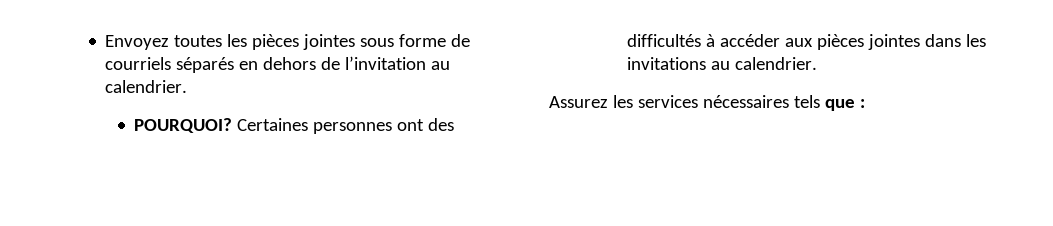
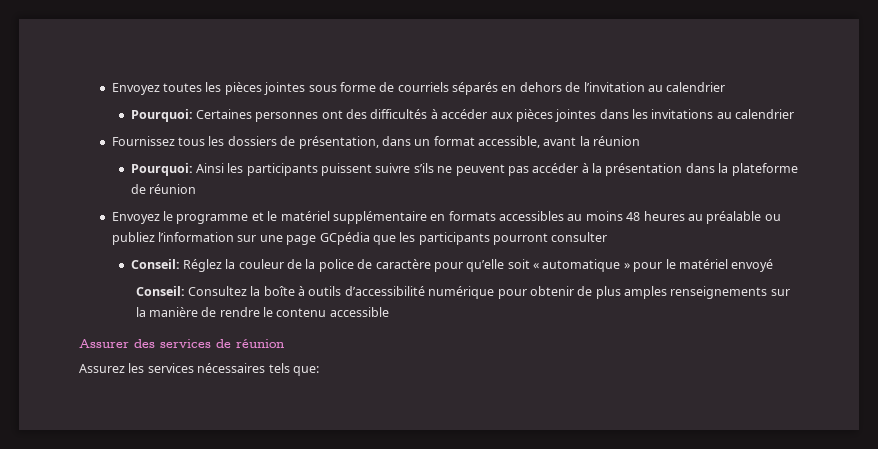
- Envoyez toutes les pièces jointes sous forme de courriels séparés en dehors de l’invitation au calendrier.
- POURQUOI? Certaines personnes ont des difficultés à accéder aux pièces jointes dans les invitations au calendrier.
+ Envoyez toutes les pièces jointes sous forme de courriels séparés en dehors de l’invitation au calendrier
+ Pourquoi: Certaines personnes ont des difficultés à accéder aux pièces jointes dans les invitations au calendrier
+ Fournissez tous les dossiers de présentation, dans un format accessible, avant la réunion
+ Pourquoi: Ainsi les participants puissent suivre s’ils ne peuvent pas accéder à la présentation dans la plateforme de réunion
+ Envoyez le programme et le matériel supplémentaire en formats accessibles au moins 48 heures au préalable ou publiez l’information sur une page GCpédia que les participants pourront consulter
+ Conseil: Réglez la couleur de la police de caractère pour qu’elle soit « automatique » pour le matériel envoyé
+ Conseil: Consultez la boîte à outils d’accessibilité numérique pour obtenir de plus amples renseignements sur la manière de rendre le contenu accessible
+ Assurer des services de réunion
- Assurez les services nécessaires tels que :
+ Assurez les services nécessaires tels que:

